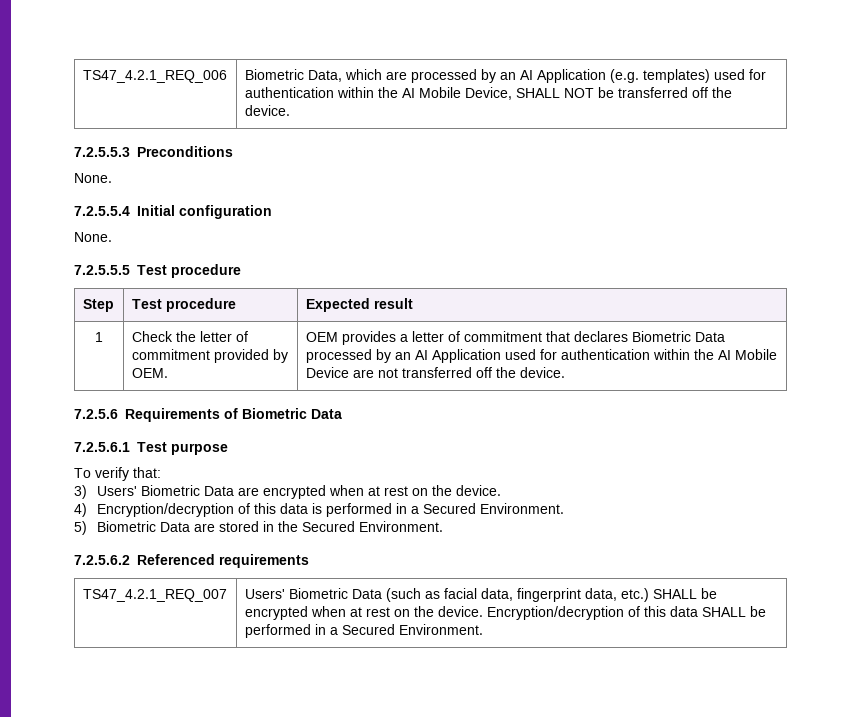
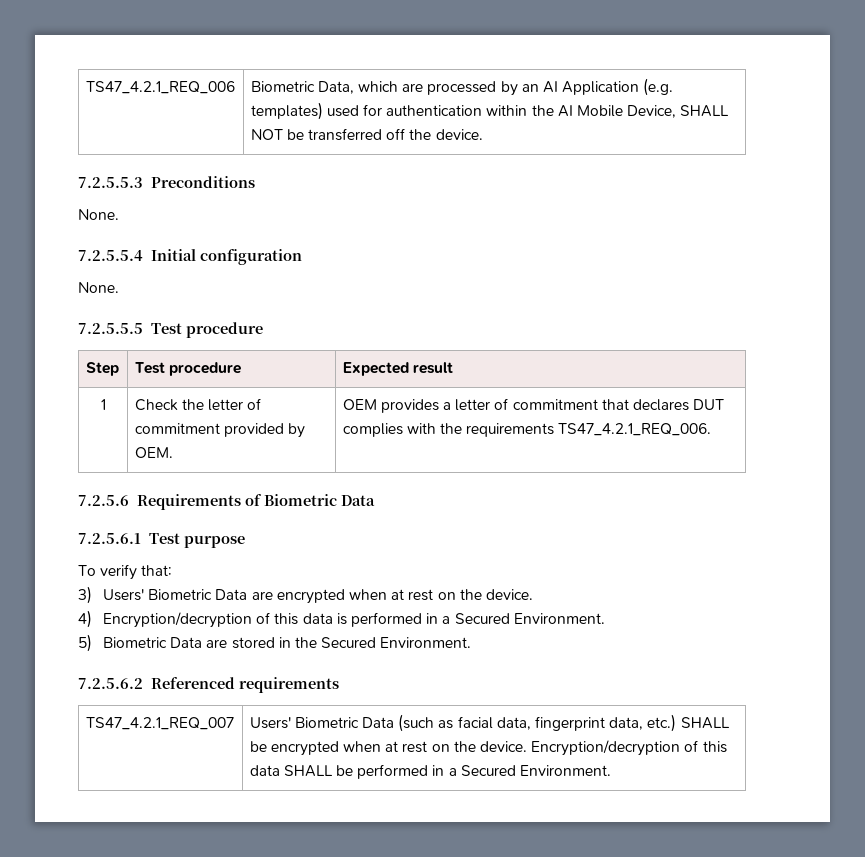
- 1 | Check the letter of commitment provided by OEM. | OEM provides a letter of commitment that declares Biometric Data processed by an AI Application used for authentication within the AI Mobile Device are not transferred off the device.
+ 1 | Check the letter of commitment provided by OEM. | OEM provides a letter of commitment that declares DUT complies with the requirements TS47_4.2.1_REQ_006.

